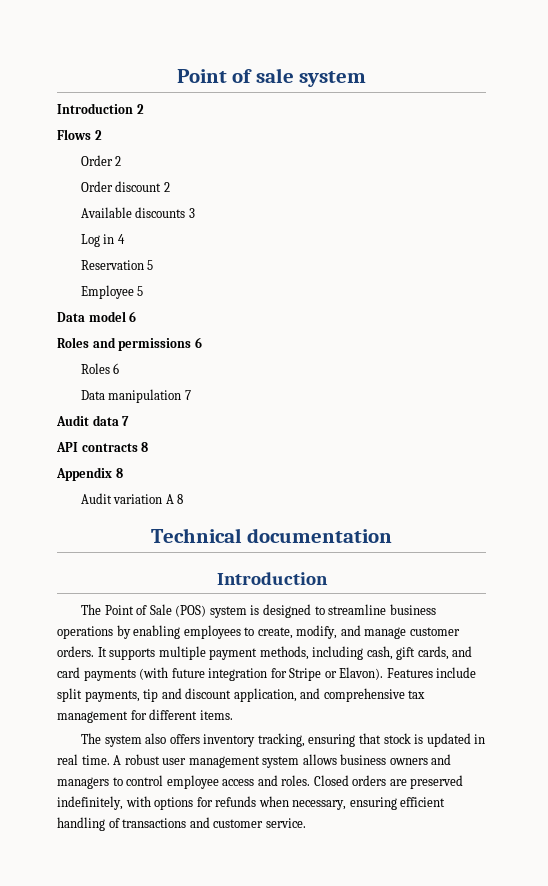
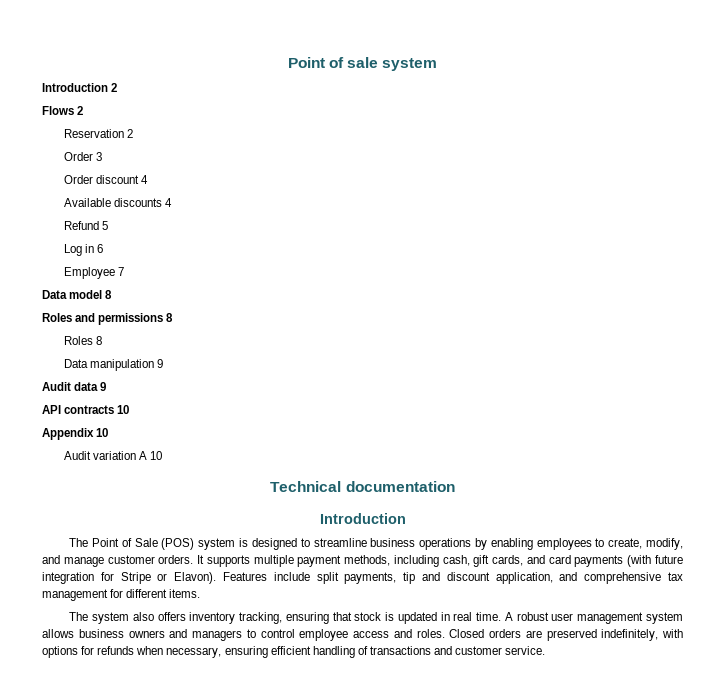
- Order 2
+ Reservation 2
+ Order 3
- Order discount 2
+ Order discount 4
- Available discounts 3
+ Available discounts 4
+ Refund 5
- Log in 4
- Reservation 5
+ Log in 6
- Employee 5
+ Employee 7
- Data model 6
+ Data model 8
- Roles and permissions 6
- Roles 6
+ Roles and permissions 8
+ Roles 8
- Data manipulation 7
+ Data manipulation 9
- Audit data 7
+ Audit data 9
- API contracts 8
+ API contracts 10
- Appendix 8
+ Appendix 10
- Audit variation A 8
+ Audit variation A 10

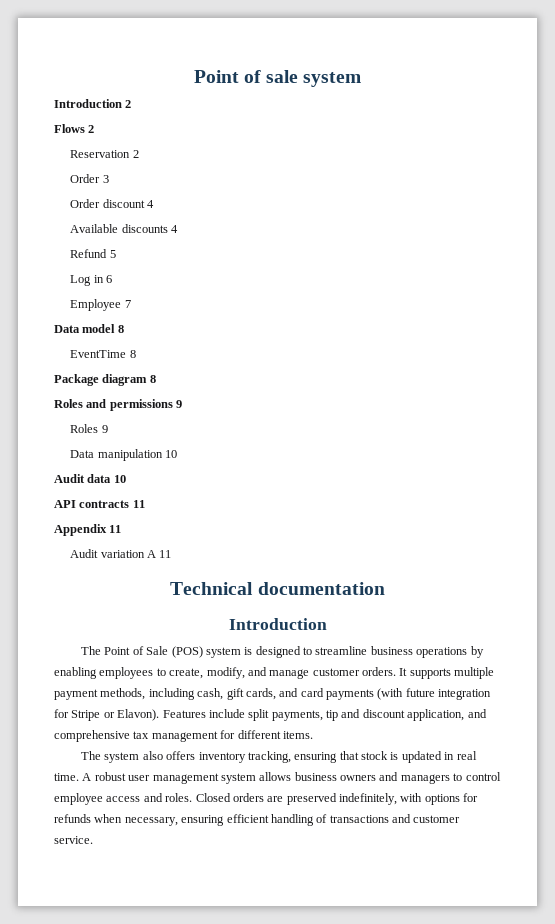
+ EventTime 8
+ Package diagram 8
- Roles and permissions 8
- Roles 8
+ Roles and permissions 9
+ Roles 9
- Data manipulation 9
+ Data manipulation 10
- Audit data 9
+ Audit data 10
- API contracts 10
+ API contracts 11
- Appendix 10
+ Appendix 11
- Audit variation A 10
+ Audit variation A 11

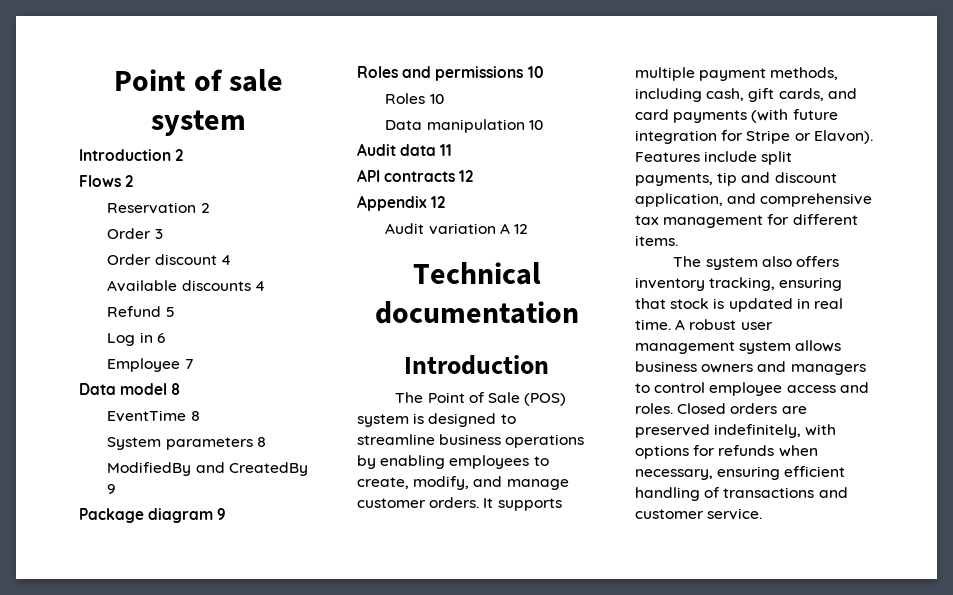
+ System parameters 8
+ ModifiedBy and CreatedBy 9
- Package diagram 8
+ Package diagram 9
- Roles and permissions 9
- Roles 9
+ Roles and permissions 10
+ Roles 10
- Audit data 10
+ Audit data 11
- API contracts 11
+ API contracts 12
- Appendix 11
+ Appendix 12
- Audit variation A 11
+ Audit variation A 12

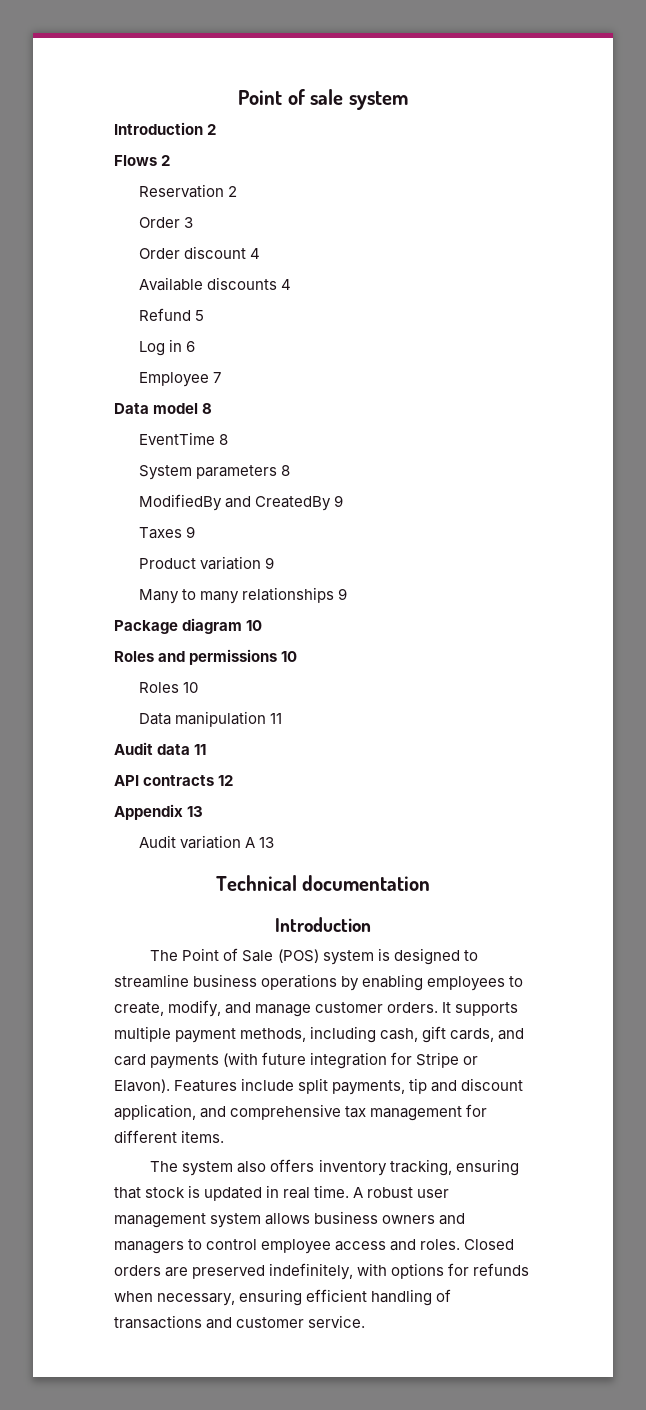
+ Taxes 9
+ Product variation 9
+ Many to many relationships 9
- Package diagram 9
+ Package diagram 10
- Data manipulation 10
+ Data manipulation 11
- Appendix 12
+ Appendix 13
- Audit variation A 12
+ Audit variation A 13

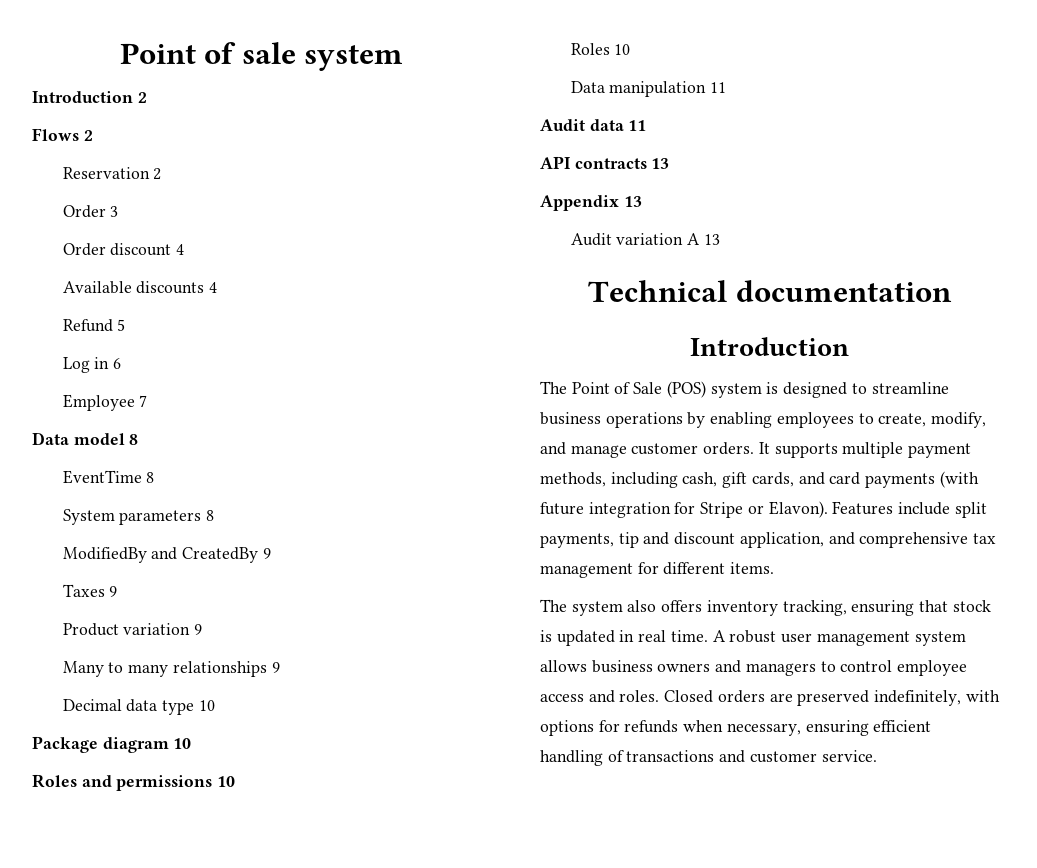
+ Decimal data type 10
- API contracts 12
+ API contracts 13

